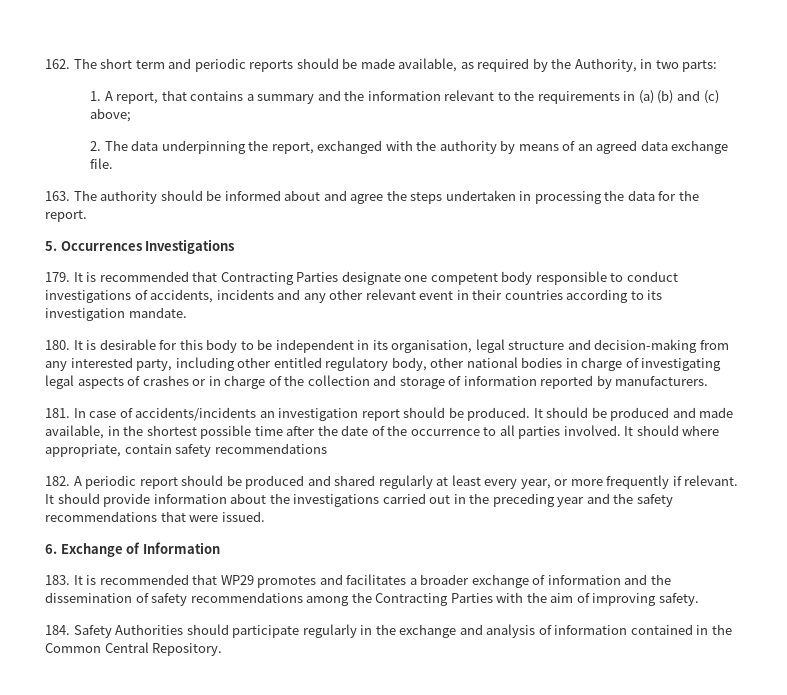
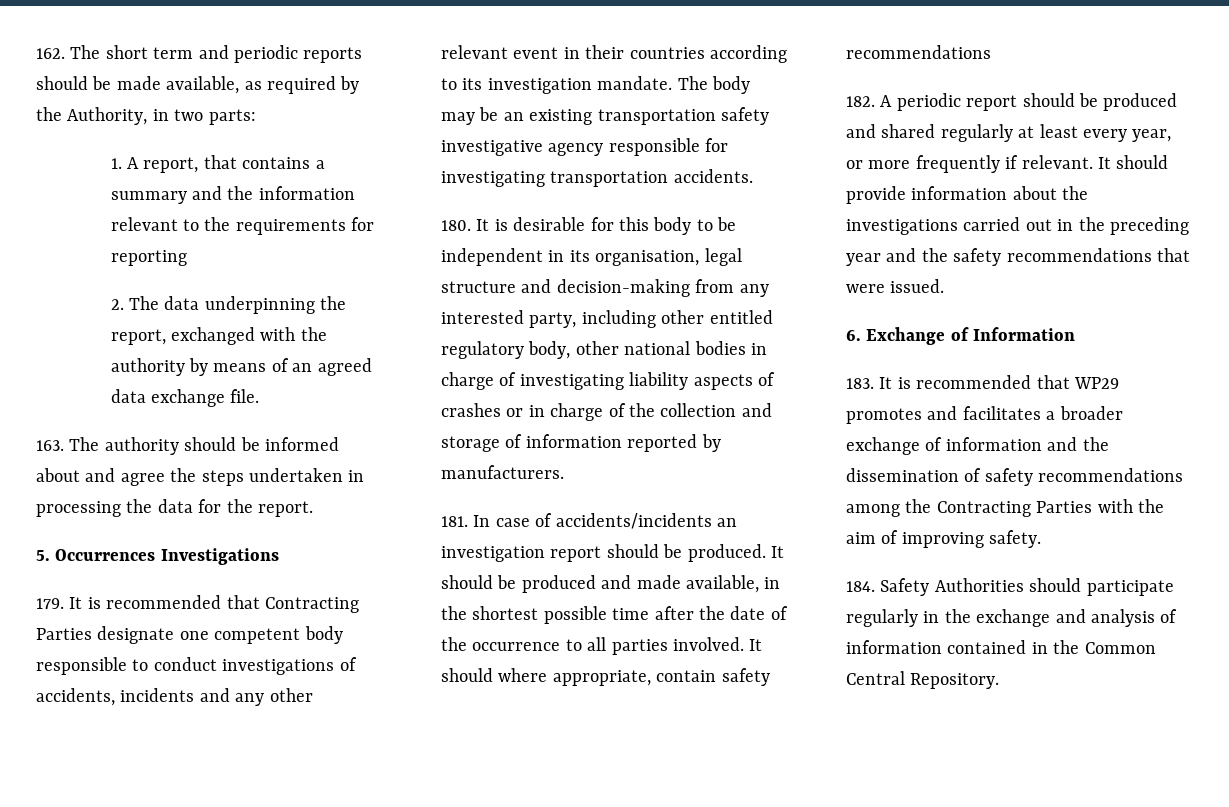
- 1. A report, that contains a summary and the information relevant to the requirements in (a) (b) and (c) above;
+ 1. A report, that contains a summary and the information relevant to the requirements for reporting
+ The body may be an existing transportation safety investigative agency responsible for investigating transportation accidents.
- 180. It is desirable for this body to be independent in its organisation, legal structure and decision-making from any interested party, including other entitled regulatory body, other national bodies in charge of investigating legal aspects of crashes or in charge of the collection and storage of information reported by manufacturers.
+ 180. It is desirable for this body to be independent in its organisation, legal structure and decision-making from any interested party, including other entitled regulatory body, other national bodies in charge of investigating liability aspects of crashes or in charge of the collection and storage of information reported by manufacturers.

